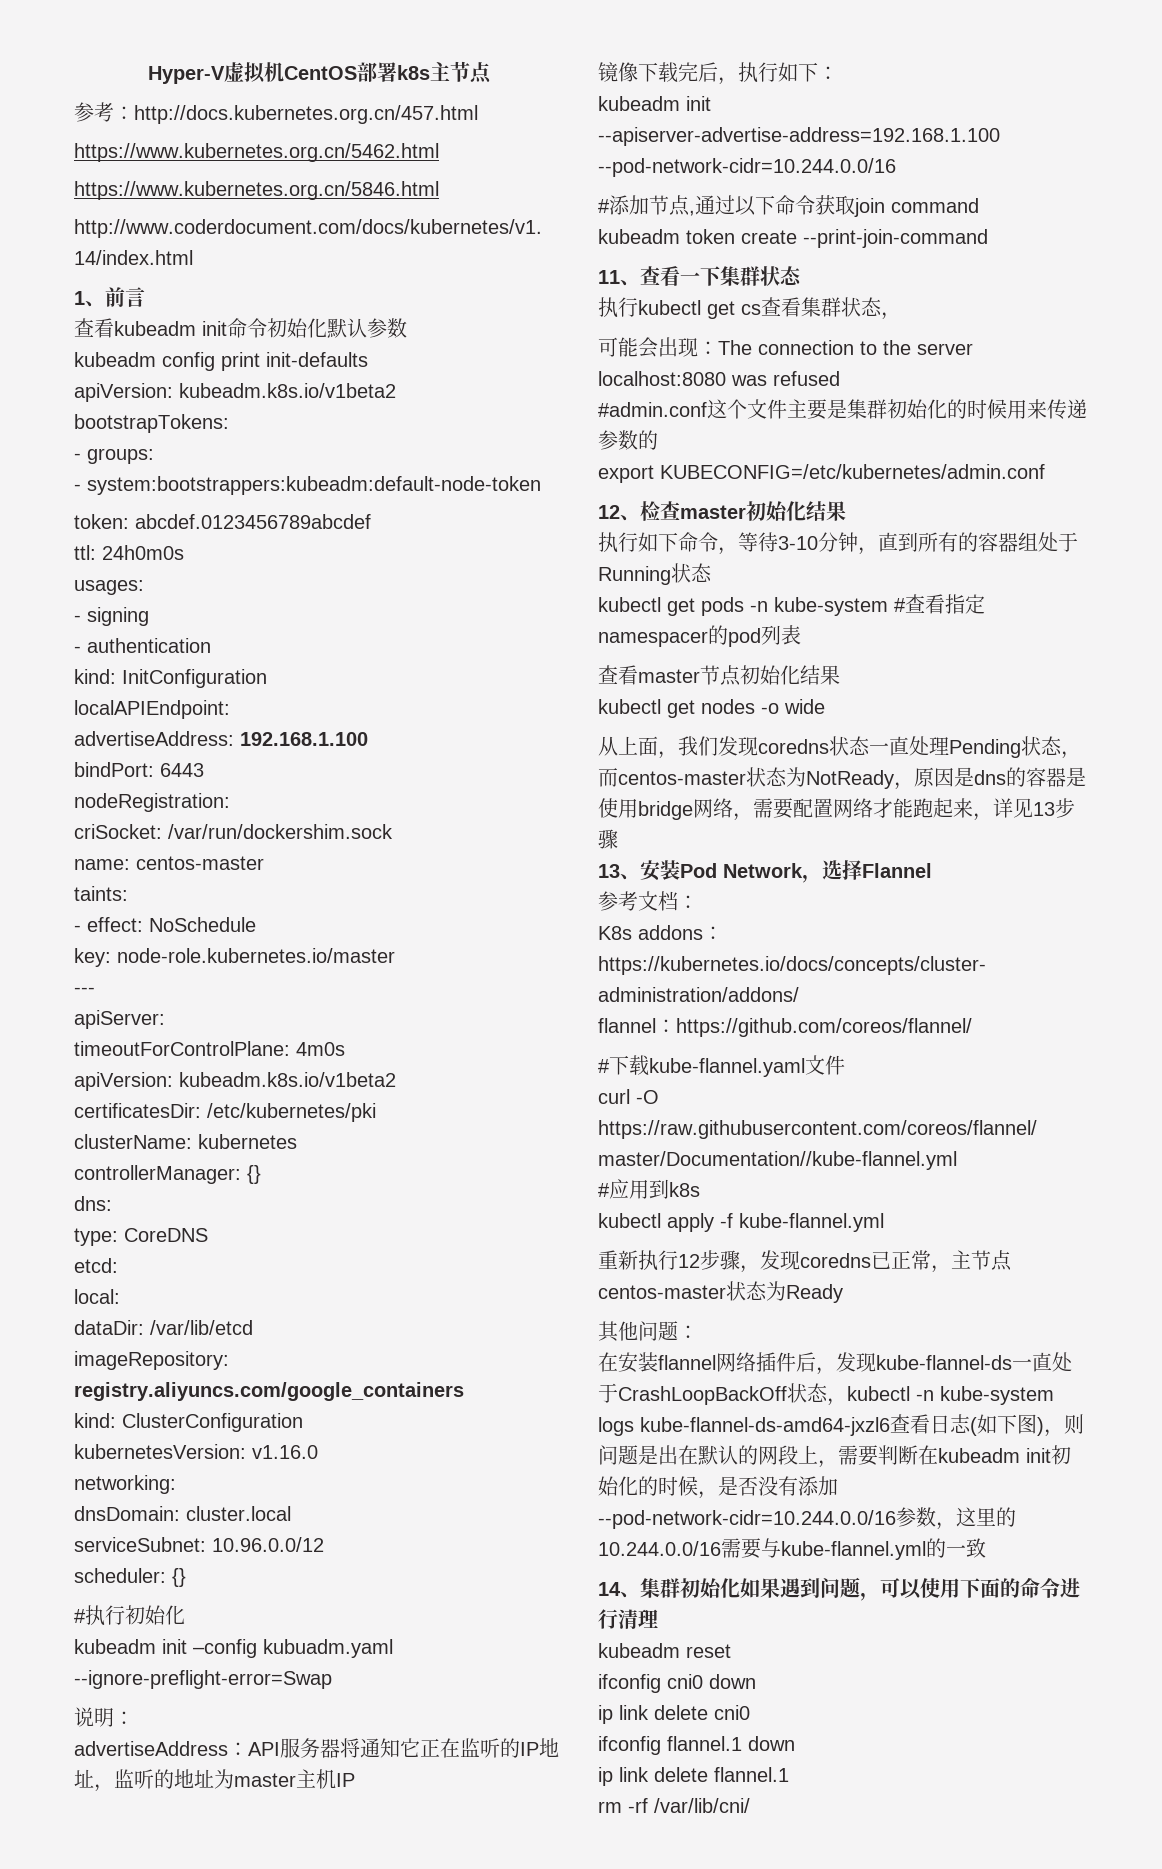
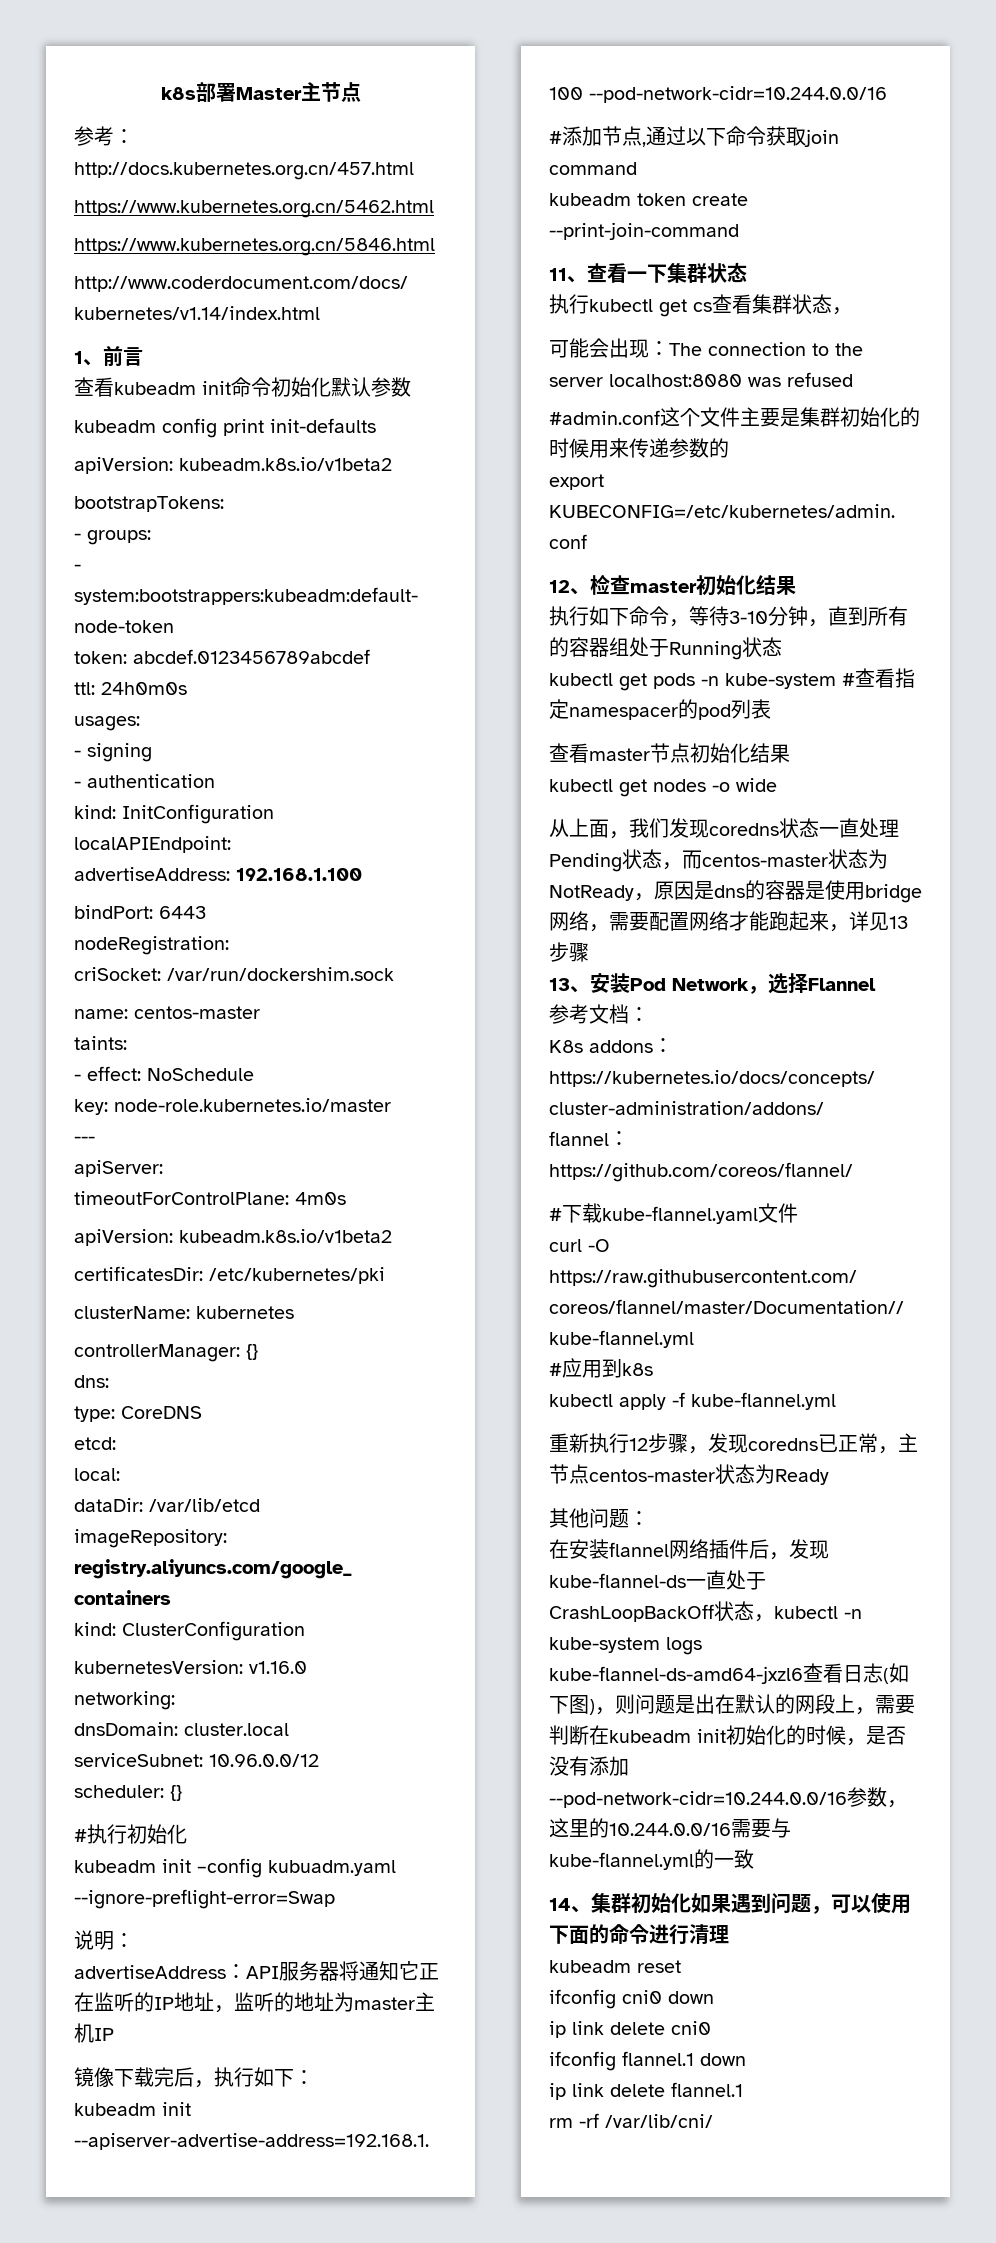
- Hyper-V虚拟机CentOS部署k8s主节点
+ k8s部署Master主节点

